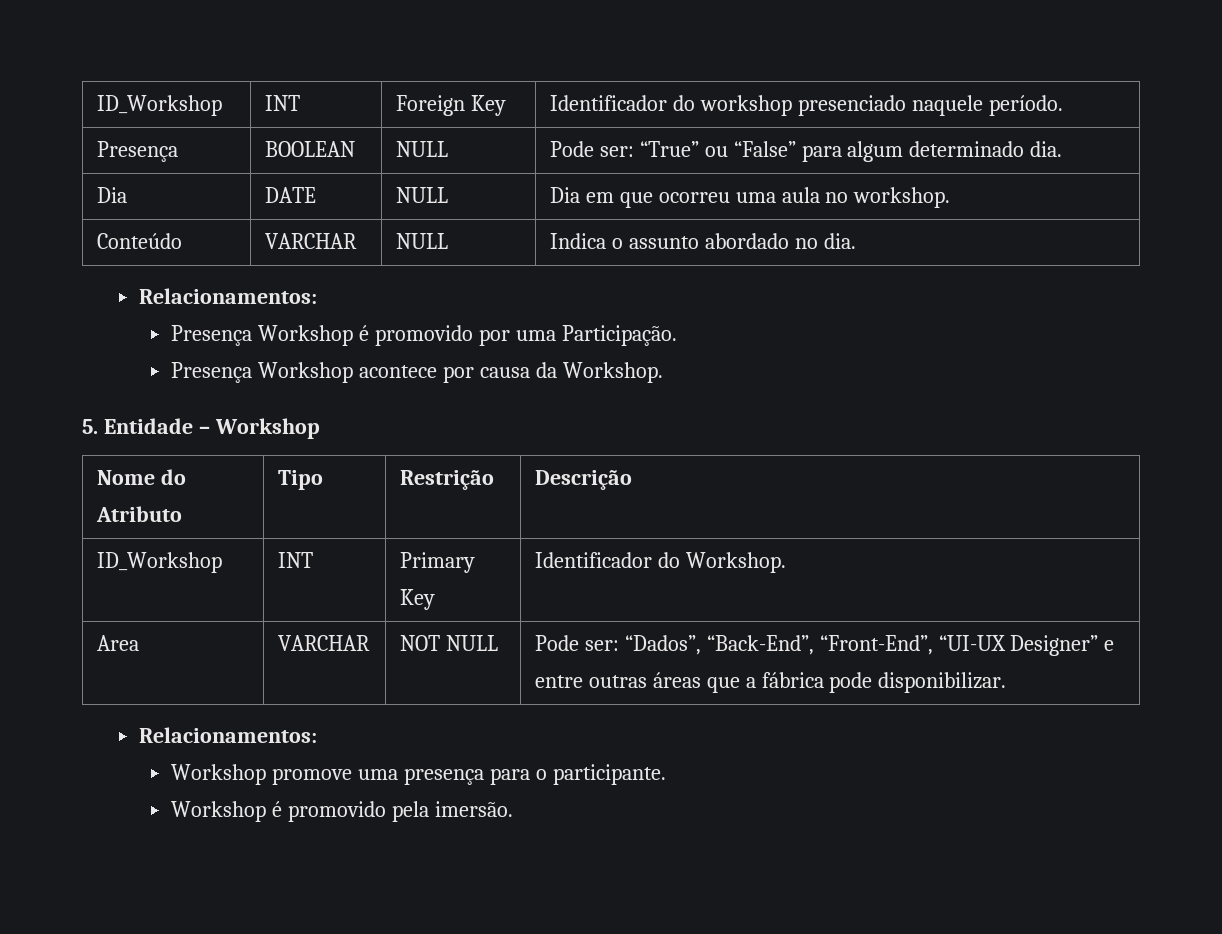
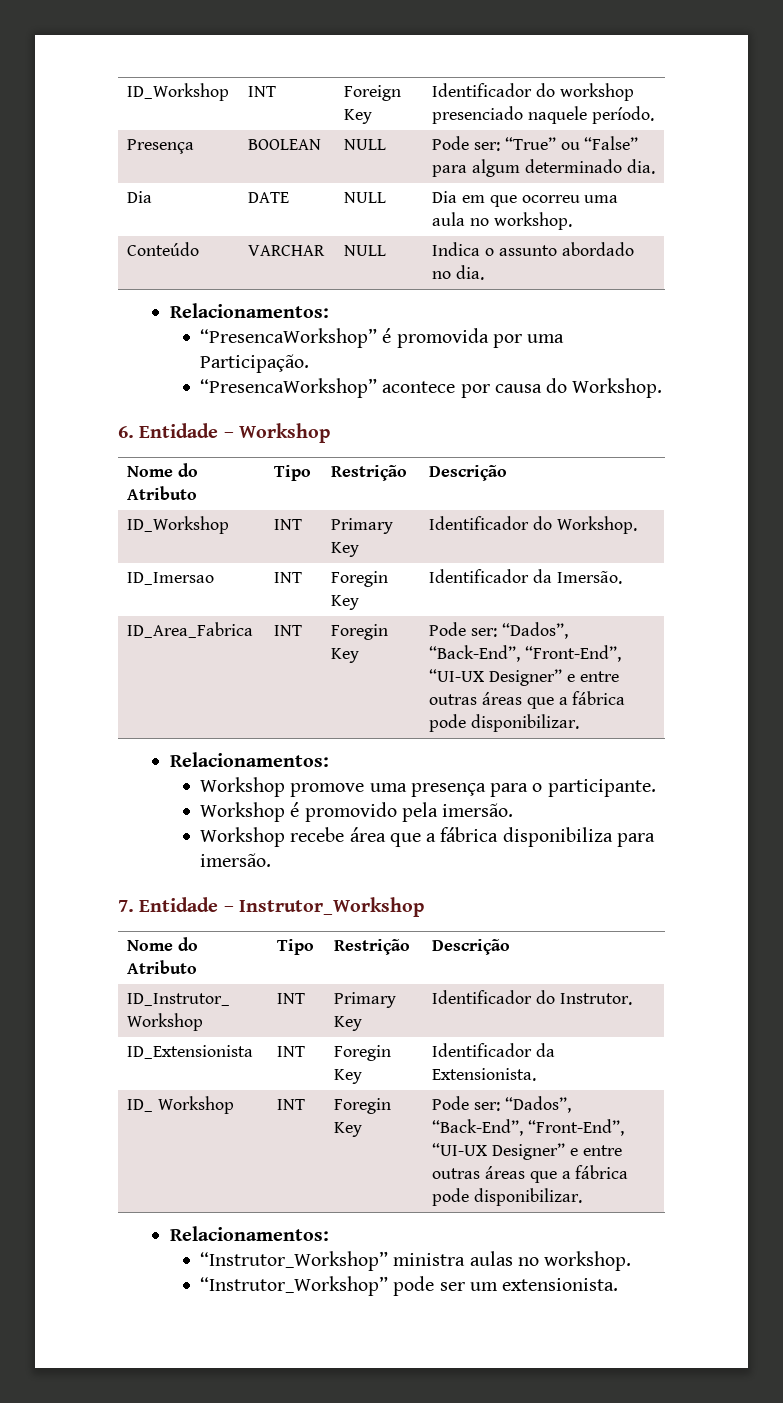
- Presença Workshop é promovido por uma Participação.
+ “PresencaWorkshop” é promovida por uma Participação.
- Presença Workshop acontece por causa da Workshop.
- 5. Entidade – Workshop
+ “PresencaWorkshop” acontece por causa do Workshop.
+ 6. Entidade – Workshop
- Area | VARCHAR | NOT NULL | Pode ser: “Dados”, “Back-End”, “Front-End”, “UI-UX Designer” e entre outras áreas que a fábrica pode disponibilizar.
+ ID_Imersao | INT | Foregin Key | Identificador da Imersão.
+ ID_Area_Fabrica | INT | Foregin Key | Pode ser: “Dados”, “Back-End”, “Front-End”, “UI-UX Designer” e entre outras áreas que a fábrica pode disponibilizar.
+ Workshop recebe área que a fábrica disponibiliza para imersão.
+ 7. Entidade – Instrutor_Workshop
+ Nome do Atributo | Tipo | Restrição | Descrição
+ ID_Instrutor_ Workshop | INT | Primary Key | Identificador do Instrutor.
+ ID_Extensionista | INT | Foregin Key | Identificador da Extensionista.
+ ID_ Workshop | INT | Foregin Key | Pode ser: “Dados”, “Back-End”, “Front-End”, “UI-UX Designer” e entre outras áreas que a fábrica pode disponibilizar.
+ Relacionamentos:
+ “Instrutor_Workshop” ministra aulas no workshop.
+ “Instrutor_Workshop” pode ser um extensionista.

